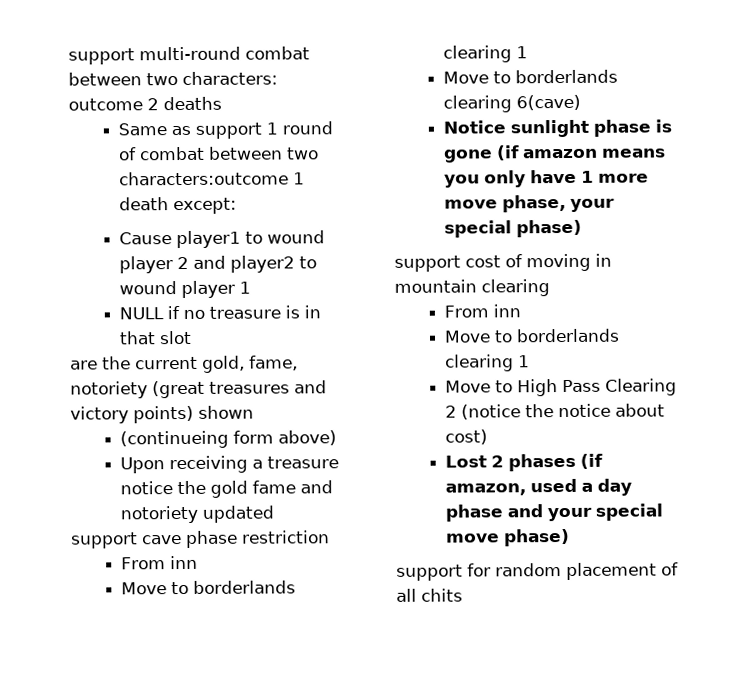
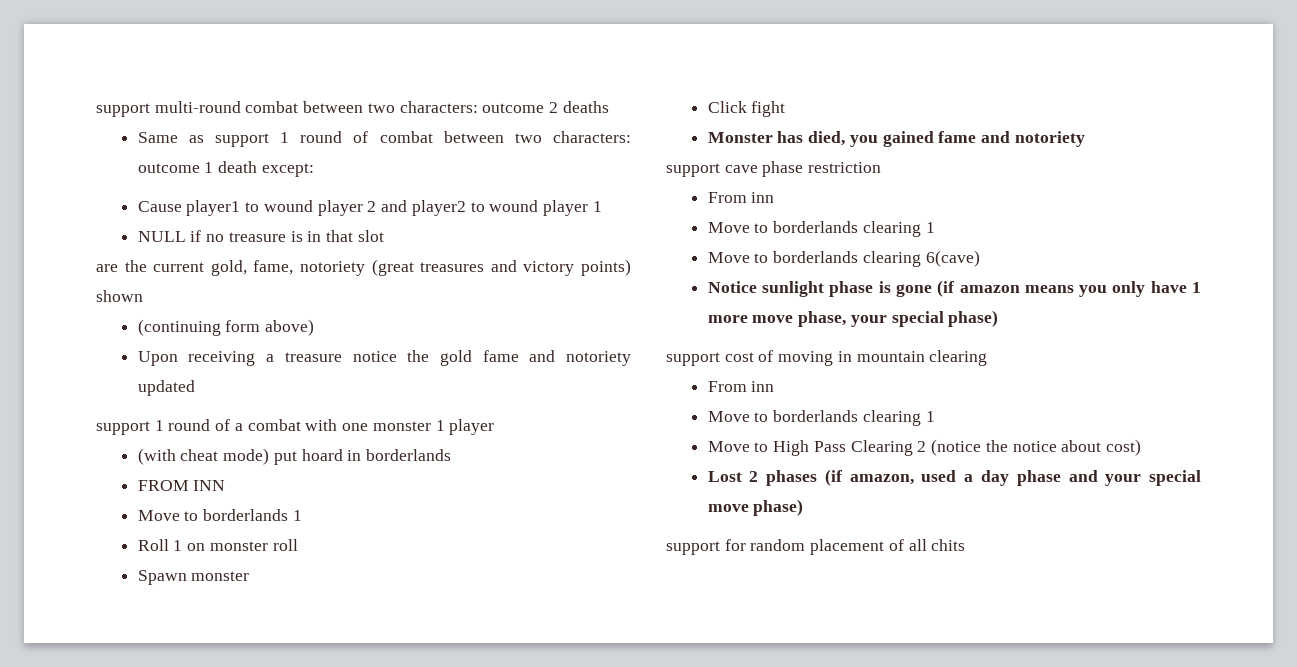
- Same as support 1 round of combat between two characters:outcome 1 death except:
+ Same as support 1 round of combat between two characters: outcome 1 death except:
- (continueing form above)
+ (continuing form above)
+ support 1 round of a combat with one monster 1 player
+ (with cheat mode) put hoard in borderlands
+ FROM INN
+ Move to borderlands 1
+ Roll 1 on monster roll
+ Spawn monster
+ Click fight
+ Monster has died, you gained fame and notoriety

